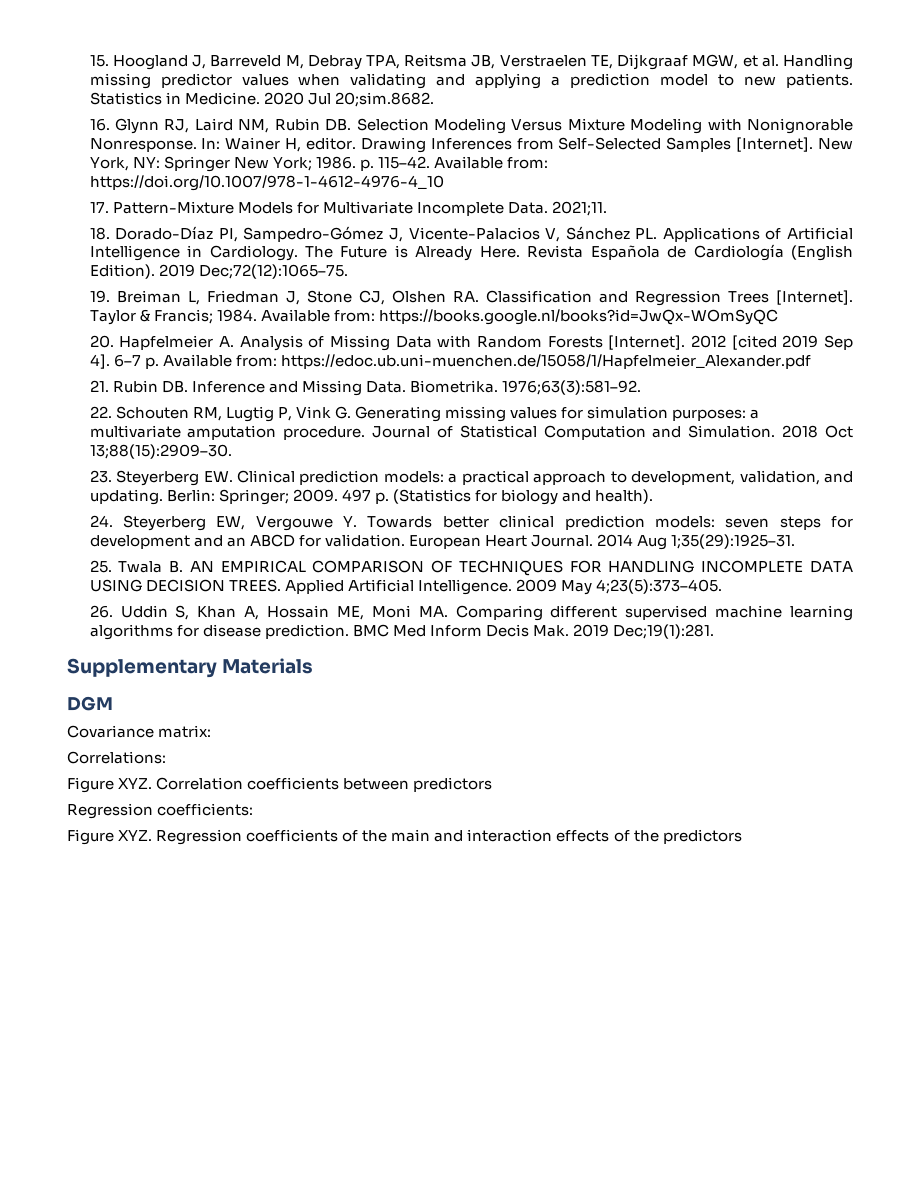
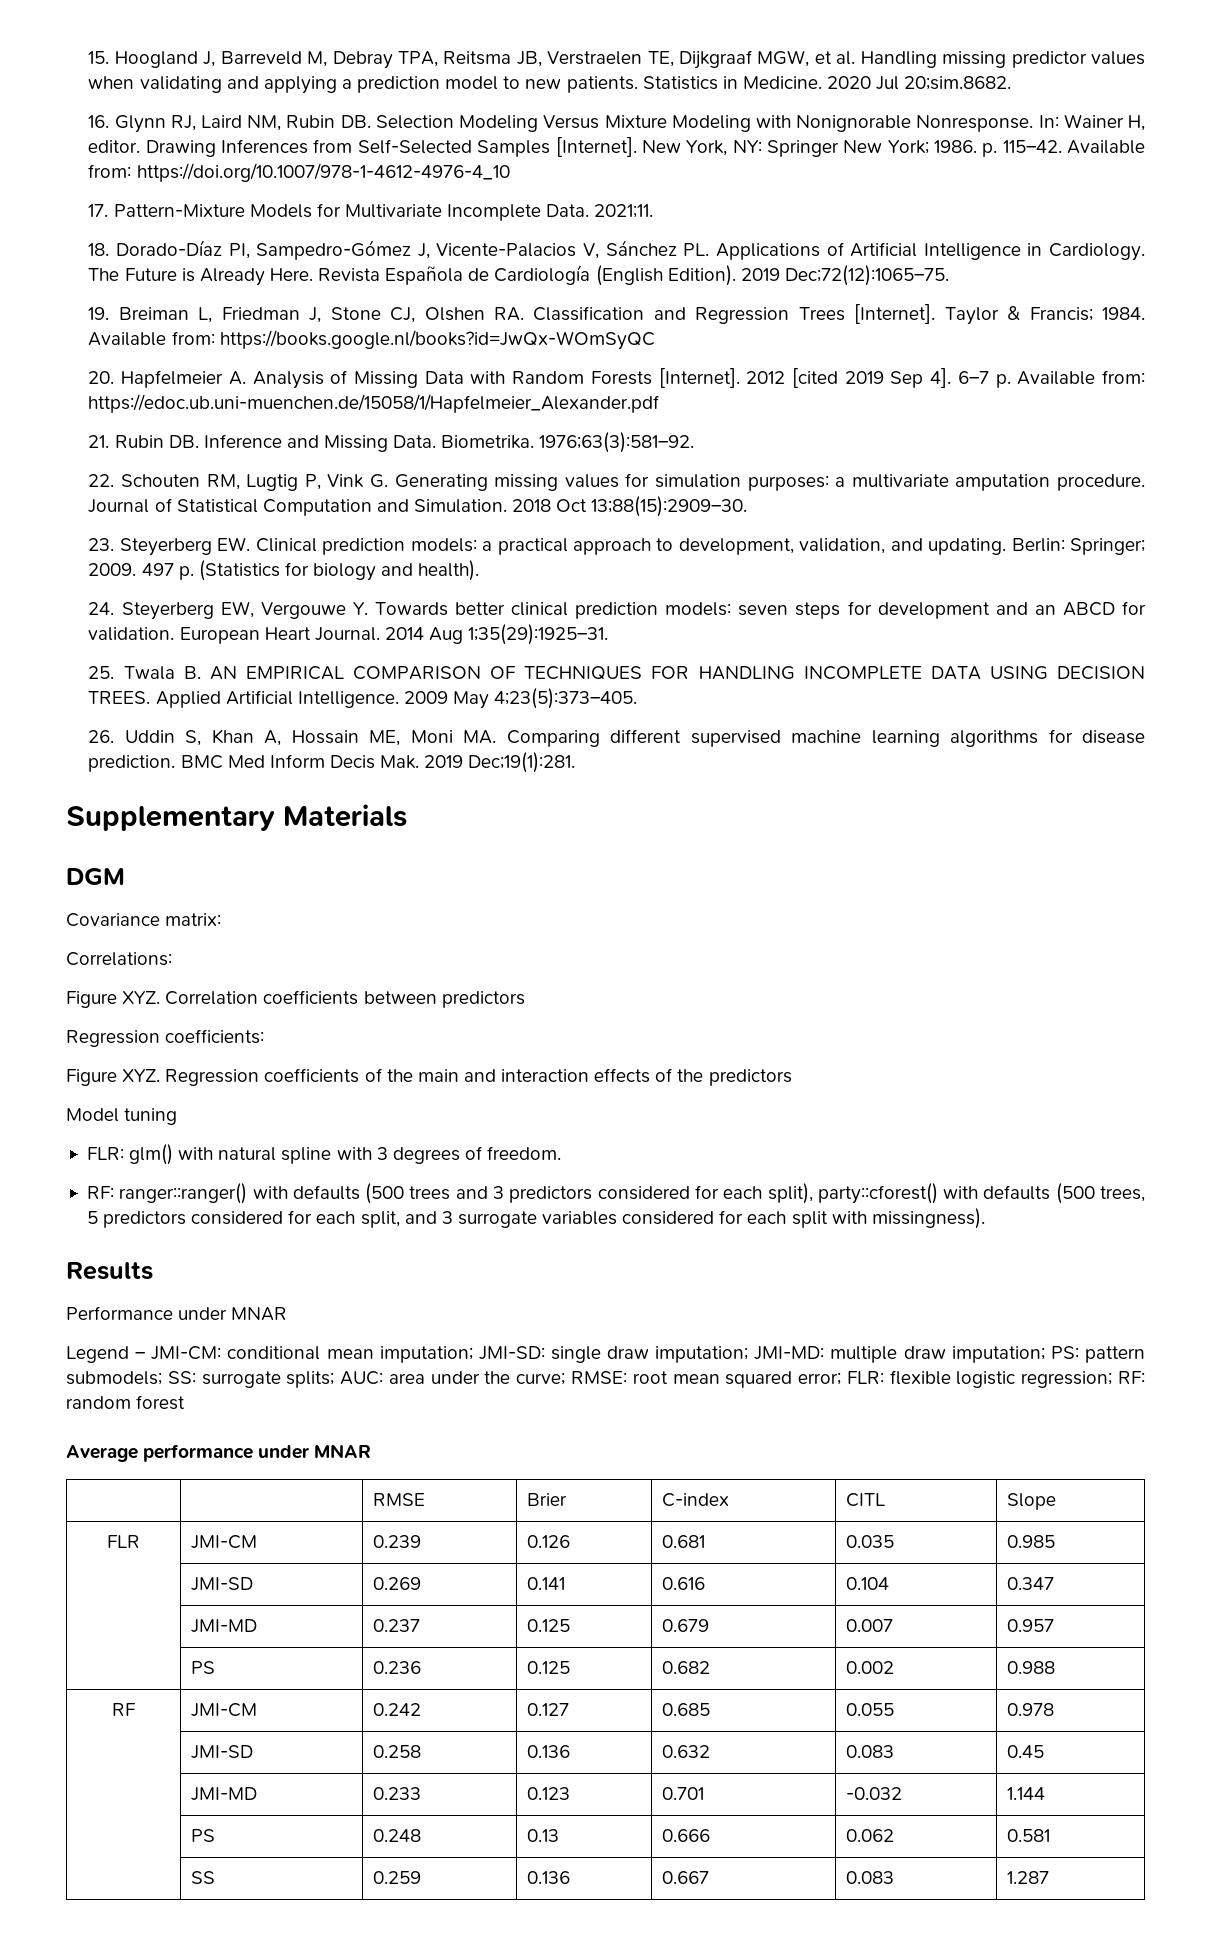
+ Model tuning
+ FLR: glm() with natural spline with 3 degrees of freedom.
+ RF: ranger::ranger() with defaults (500 trees and 3 predictors considered for each split), party::cforest() with defaults (500 trees, 5 predictors considered for each split, and 3 surrogate variables considered for each split with missingness).
+ Results
+ Performance under MNAR
+ Legend – JMI-CM: conditional mean imputation; JMI-SD: single draw imputation; JMI-MD: multiple draw imputation; PS: pattern submodels; SS: surrogate splits; AUC: area under the curve; RMSE: root mean squared error; FLR: flexible logistic regression; RF: random forest
+ Average performance under MNAR
+ | | RMSE | Brier | C-index | CITL | Slope
+ FLR | JMI-CM | 0.239 | 0.126 | 0.681 | 0.035 | 0.985
+ | JMI-SD | 0.269 | 0.141 | 0.616 | 0.104 | 0.347
+ | JMI-MD | 0.237 | 0.125 | 0.679 | 0.007 | 0.957
+ | PS | 0.236 | 0.125 | 0.682 | 0.002 | 0.988
+ RF | JMI-CM | 0.242 | 0.127 | 0.685 | 0.055 | 0.978
+ | JMI-SD | 0.258 | 0.136 | 0.632 | 0.083 | 0.45
+ | JMI-MD | 0.233 | 0.123 | 0.701 | -0.032 | 1.144
+ | PS | 0.248 | 0.13 | 0.666 | 0.062 | 0.581
+ | SS | 0.259 | 0.136 | 0.667 | 0.083 | 1.287

